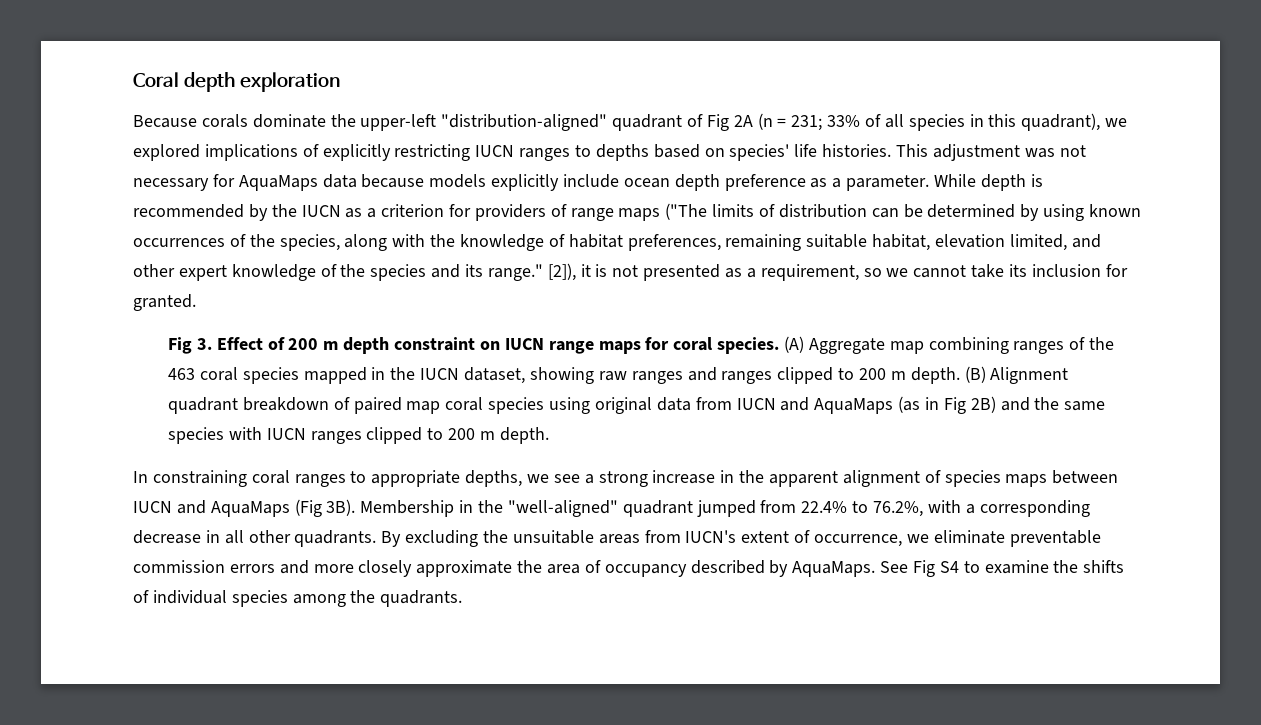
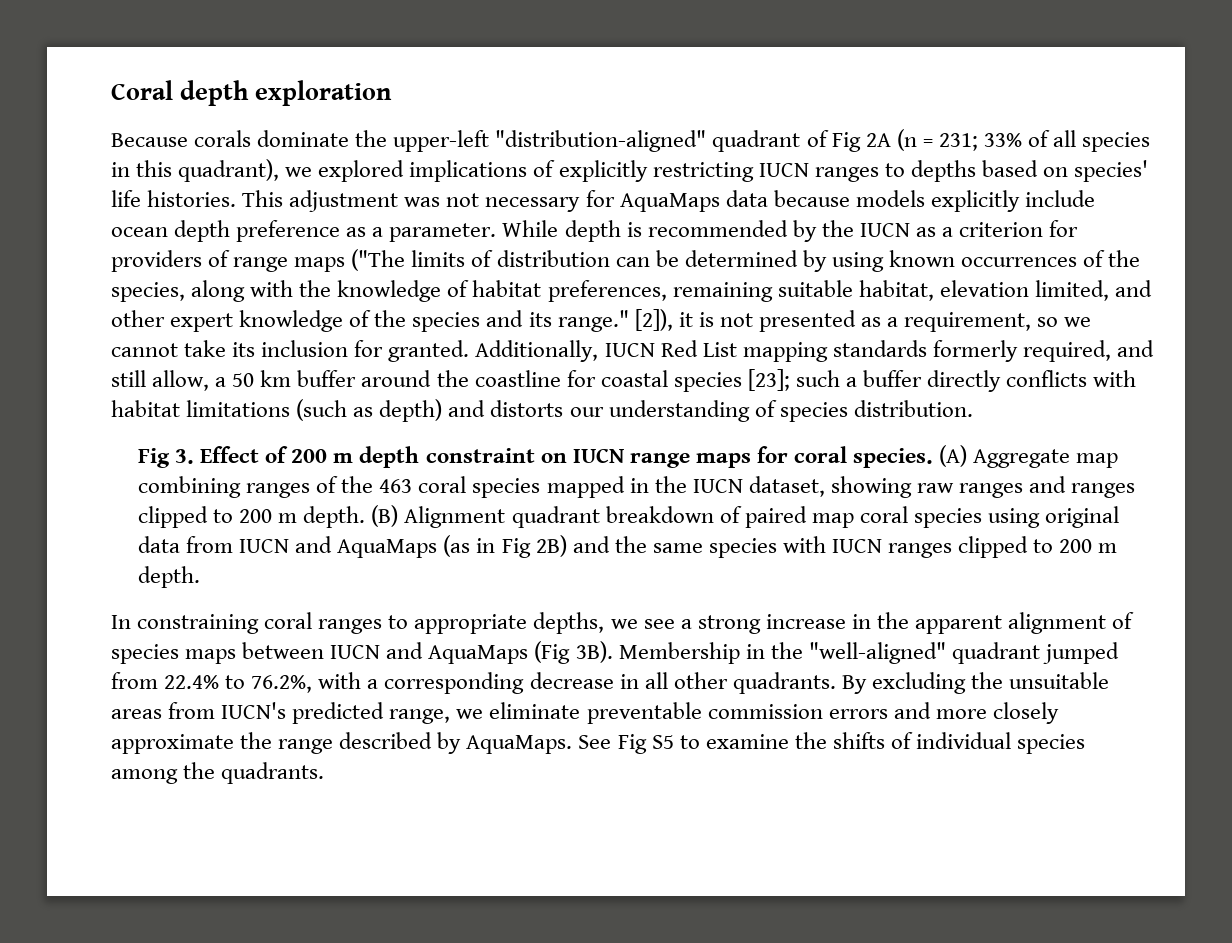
+ Additionally, IUCN Red List mapping standards formerly required, and still allow, a 50 km buffer around the coastline for coastal species [23]; such a buffer directly conflicts with habitat limitations (such as depth) and distorts our understanding of species distribution.
- By excluding the unsuitable areas from IUCN's extent of occurrence, we eliminate preventable commission errors and more closely approximate the area of occupancy described by AquaMaps.
+ By excluding the unsuitable areas from IUCN's predicted range, we eliminate preventable commission errors and more closely approximate the range described by AquaMaps.
- See Fig S4 to examine the shifts of individual species among the quadrants.
+ See Fig S5 to examine the shifts of individual species among the quadrants.

